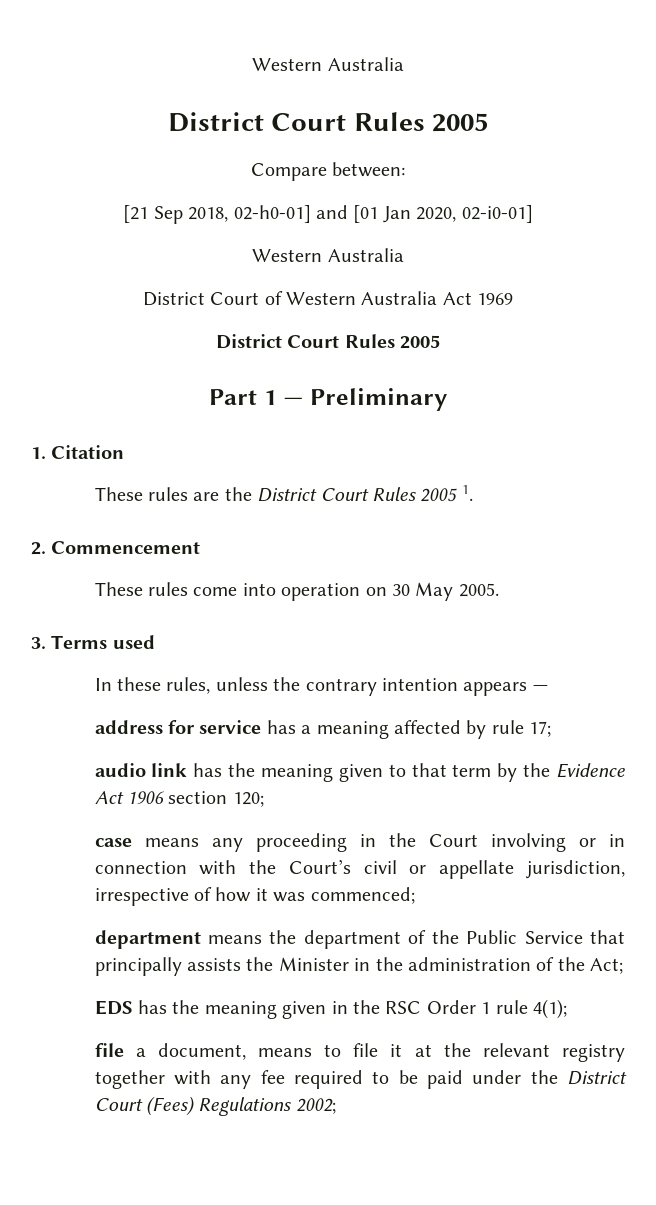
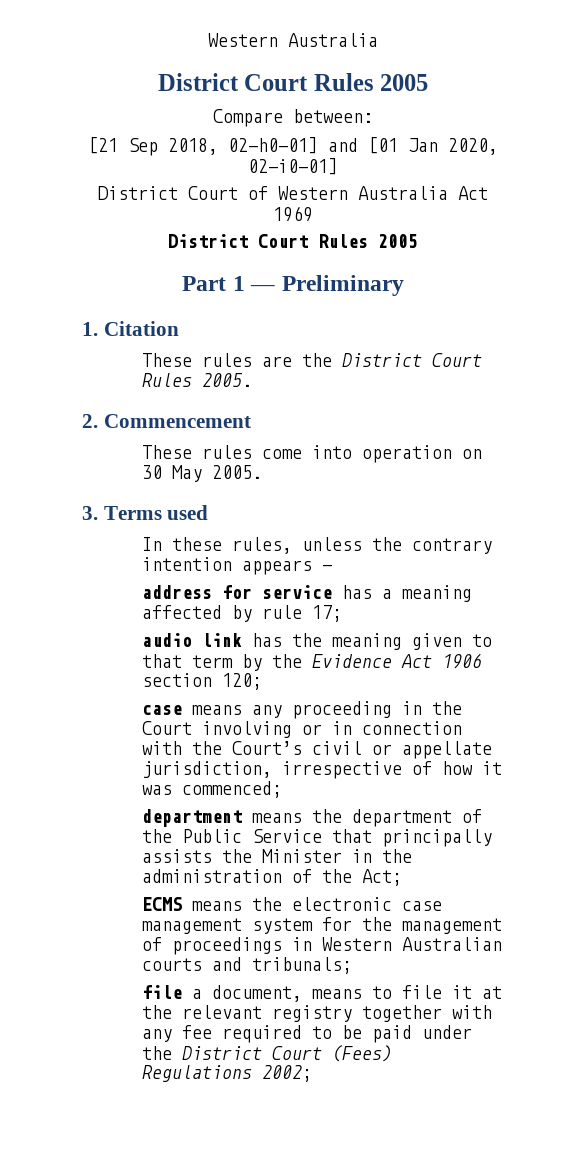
  [21 Sep 2018, 02-h0-01] and [01 Jan 2020, 02-i0-01]
- Western Australia
- These rules are the District Court Rules 2005 1.
+ These rules are the District Court Rules 2005.
- EDS has the meaning given in the RSC Order 1 rule 4(1);
+ ECMS means the electronic case management system for the management of proceedings in Western Australian courts and tribunals;

